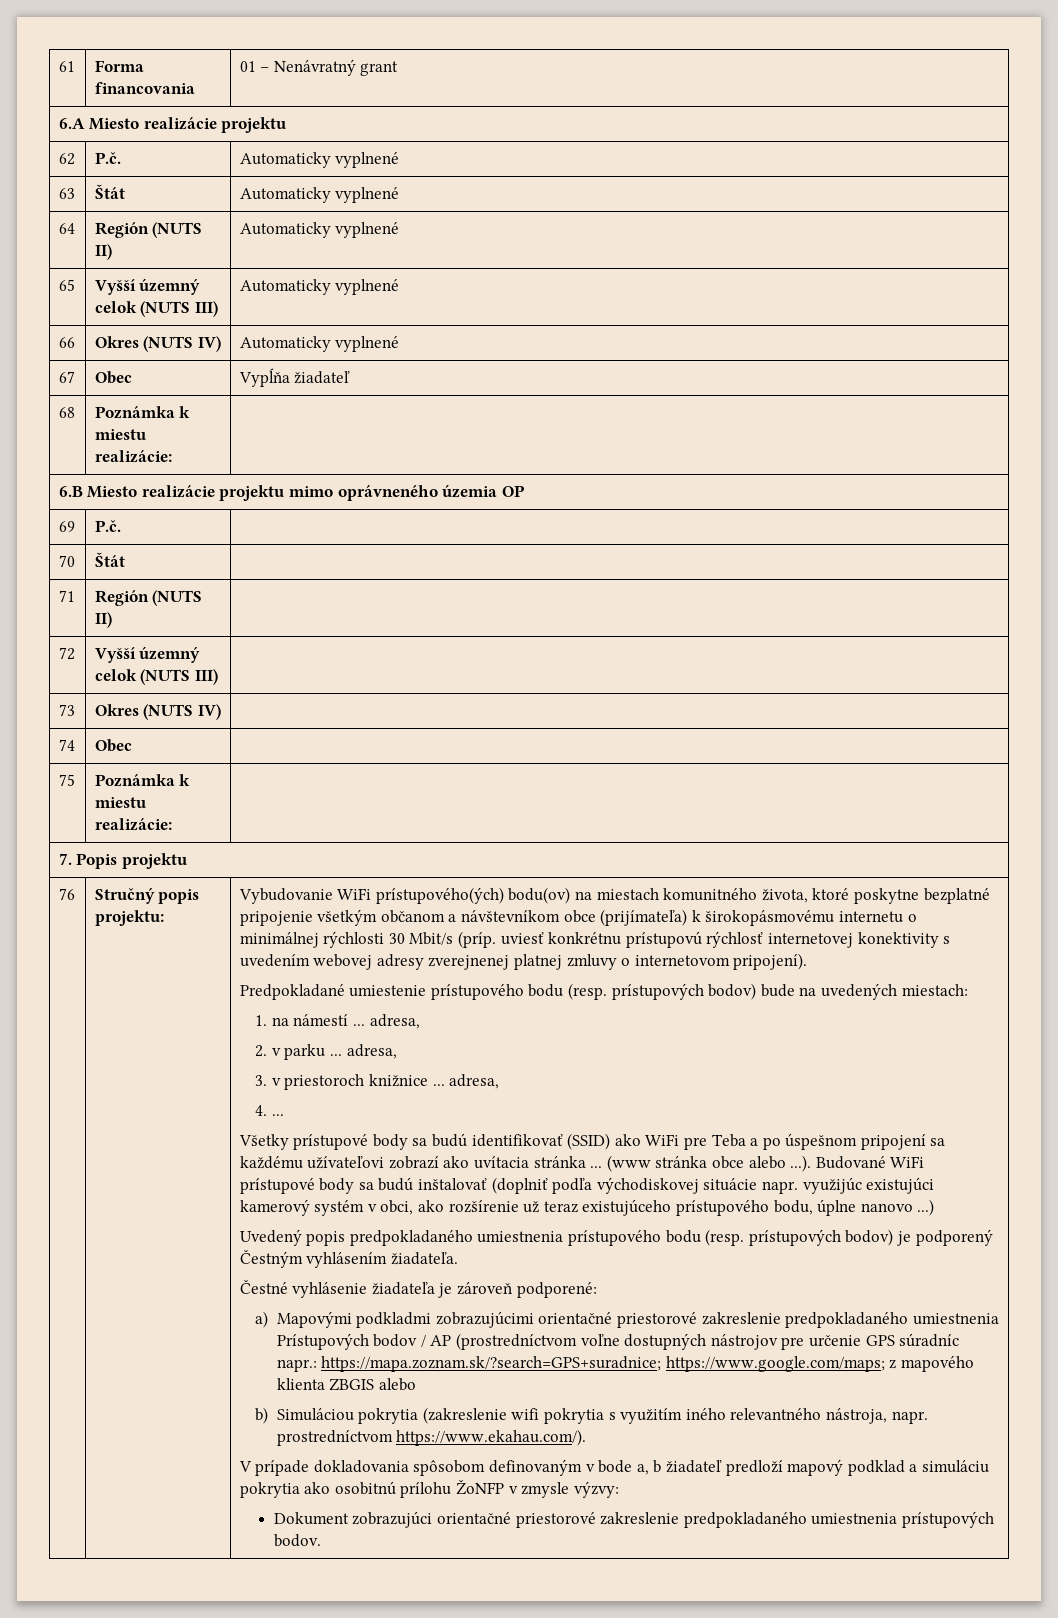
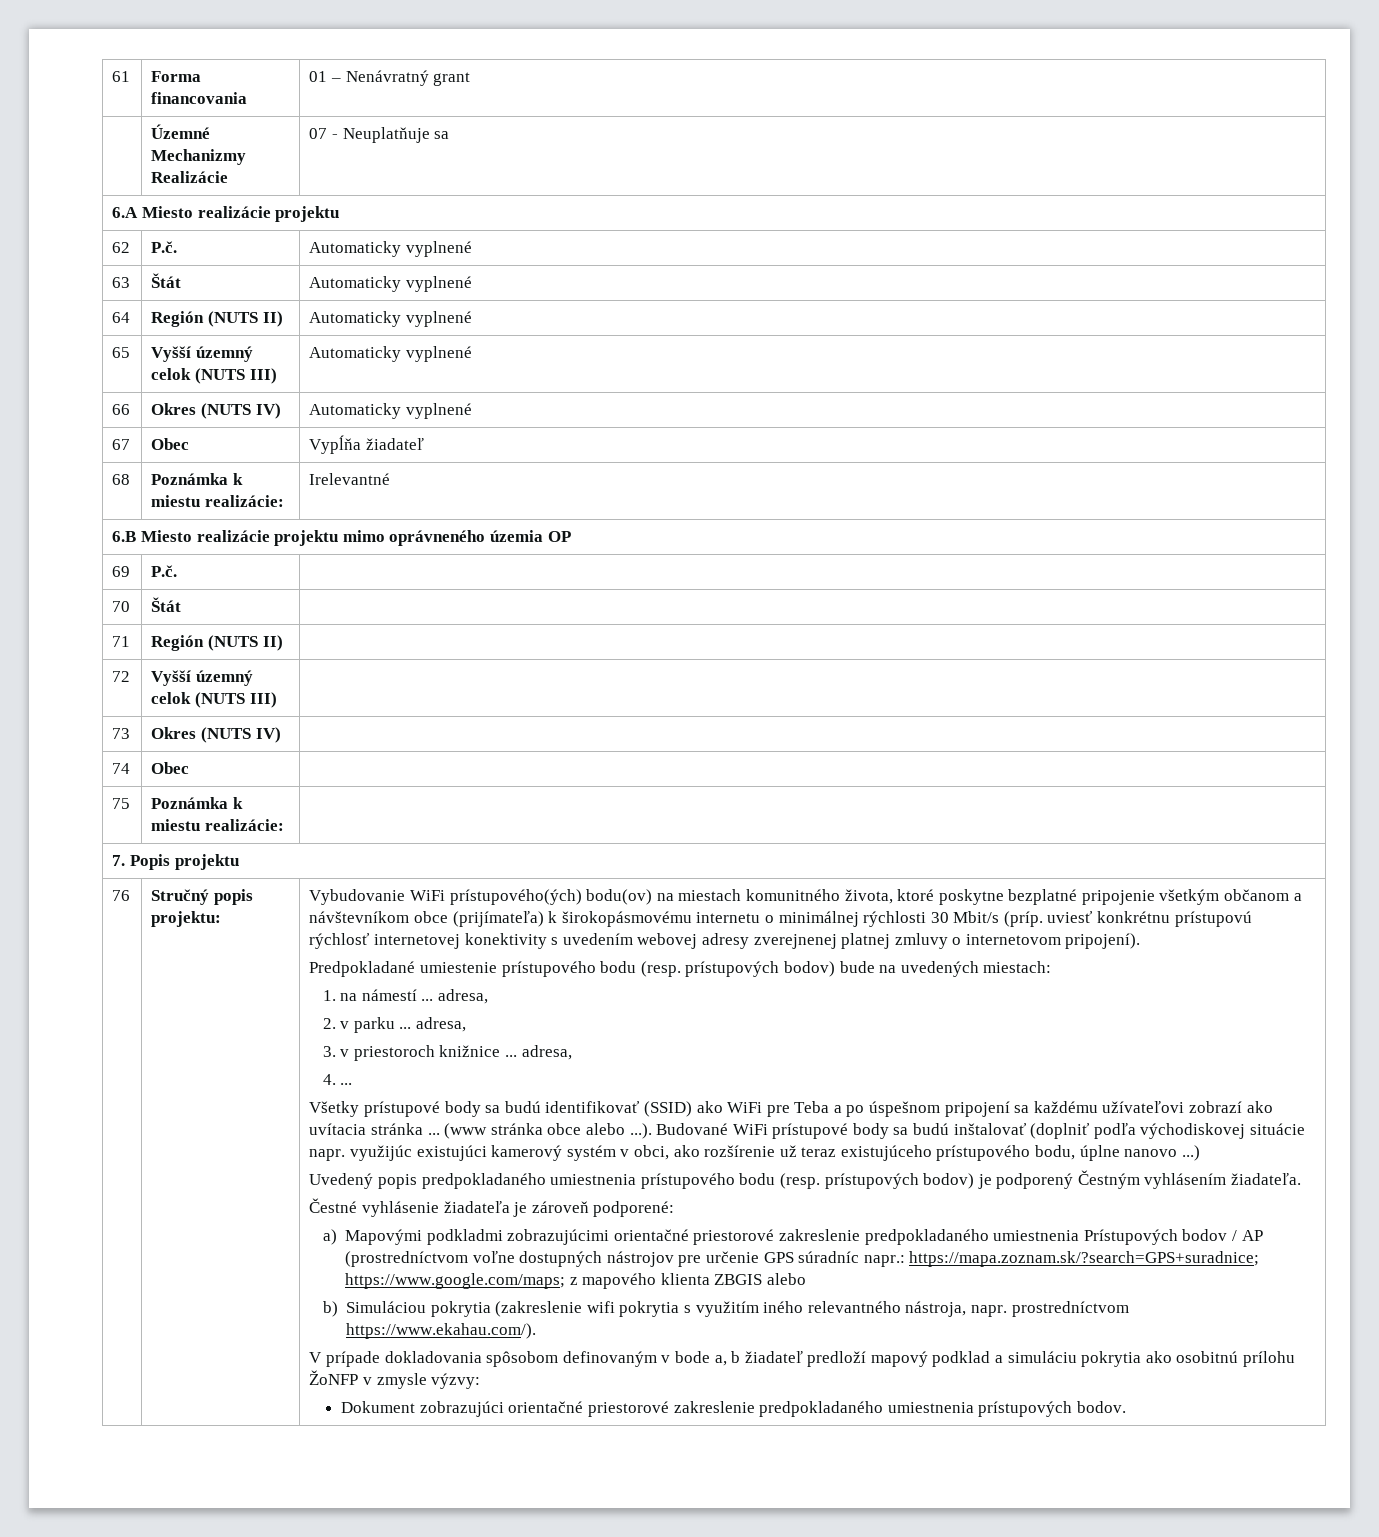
+ | Územné Mechanizmy Realizácie | 07 - Neuplatňuje sa
- 68 | Poznámka k miestu realizácie: |
+ 68 | Poznámka k miestu realizácie: | Irelevantné

